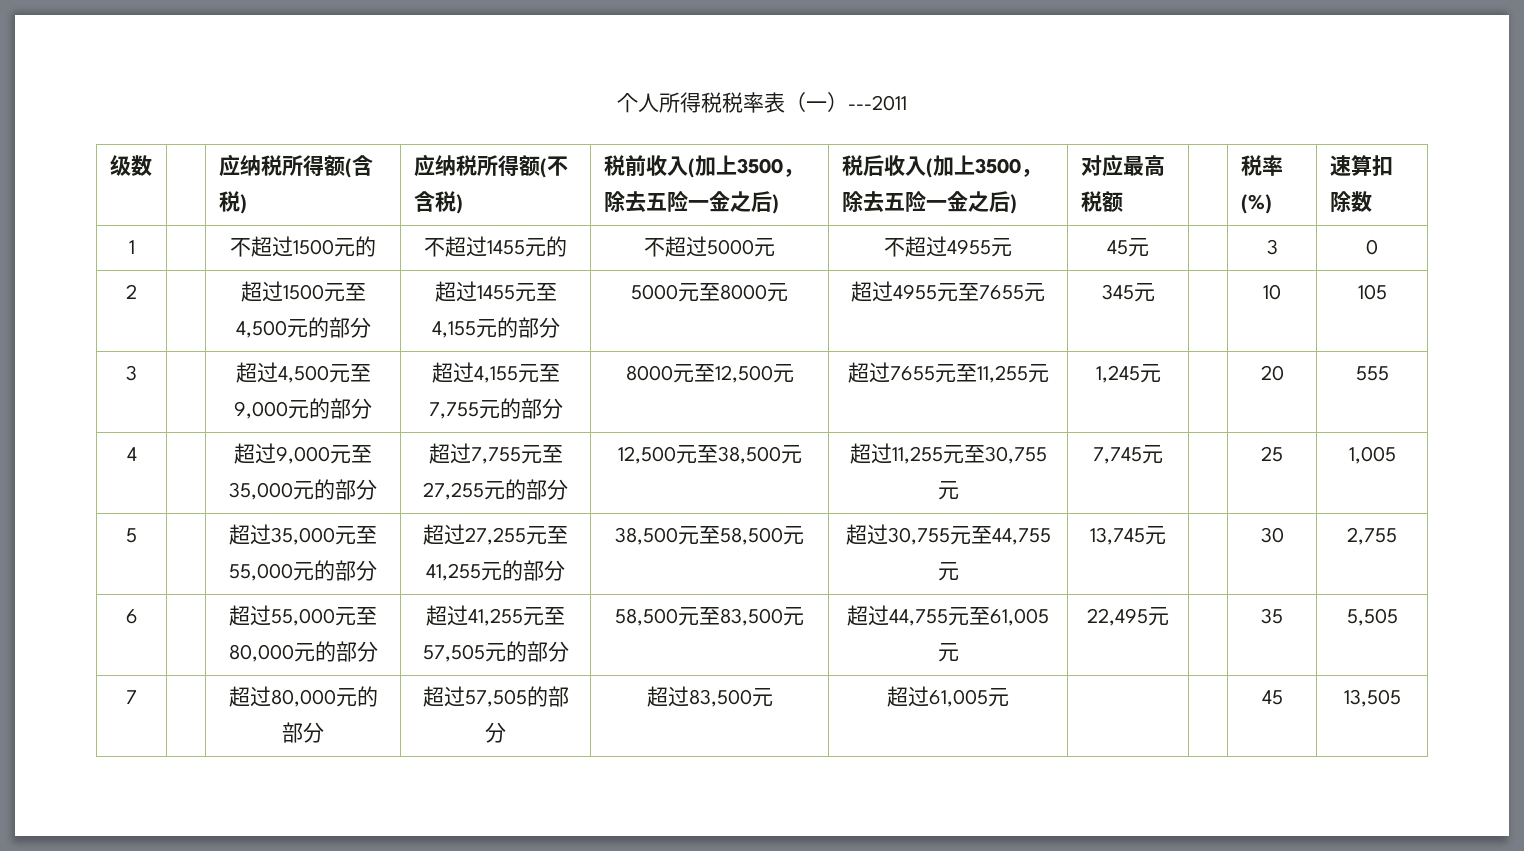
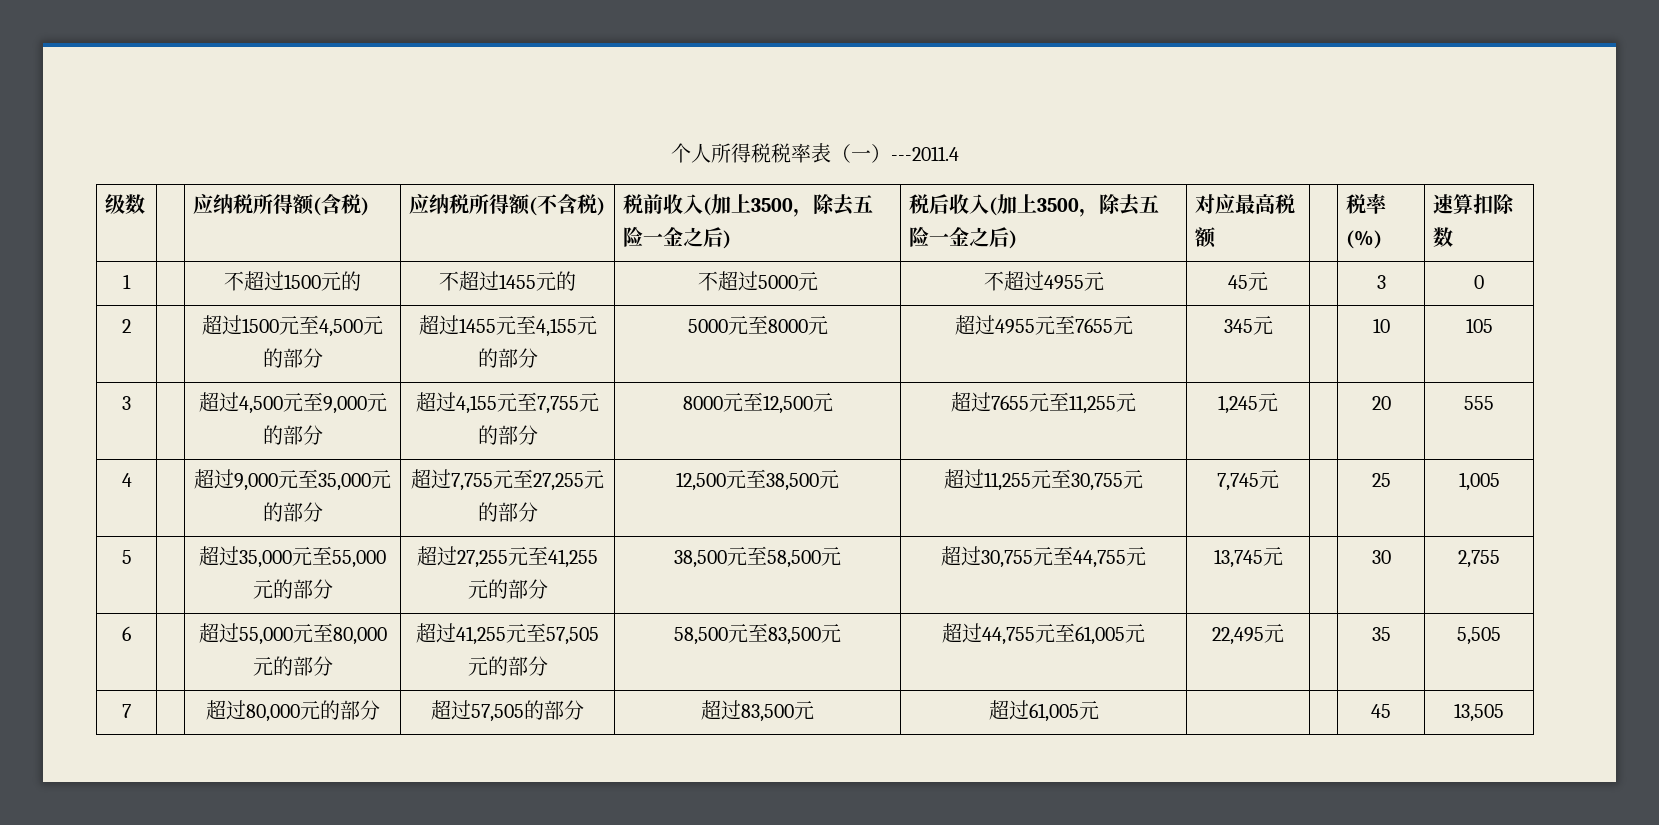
- 个人所得税税率表（一）---2011
+ 个人所得税税率表（一）---2011.4

